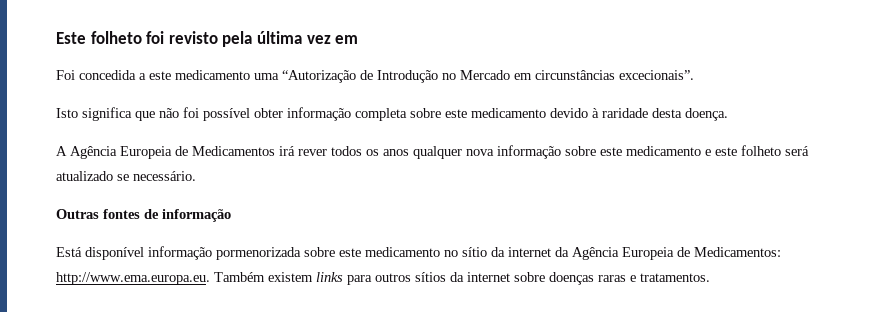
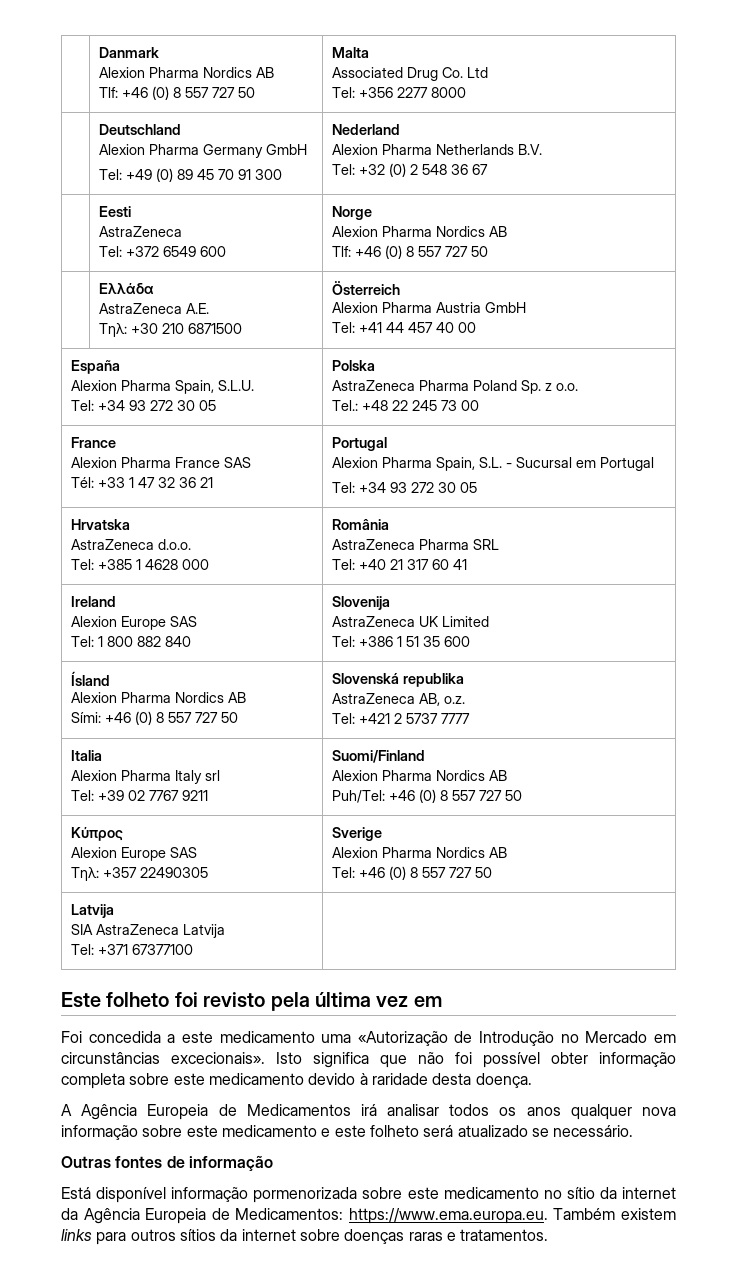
+ | Danmark
+ Alexion Pharma Nordics AB
+ Tlf: +46 (0) 8 557 727 50 | Malta
+ Associated Drug Co. Ltd
+ Tel: +356 2277 8000
+ | Deutschland
+ Alexion Pharma Germany GmbH
+ Tel: +49 (0) 89 45 70 91 300 | Nederland
+ Alexion Pharma Netherlands B.V.
+ Tel: +32 (0) 2 548 36 67
+ | Eesti
+ AstraZeneca
+ Tel: +372 6549 600 | Norge
+ Alexion Pharma Nordics AB
+ Tlf: +46 (0) 8 557 727 50
+ | Ελλάδα
+ AstraZeneca A.E.
+ Τηλ: +30 210 6871500 | Österreich
+ Alexion Pharma Austria GmbH
+ Tel: +41 44 457 40 00
+ España
+ Alexion Pharma Spain, S.L.U.
+ Tel: +34 93 272 30 05 | Polska
+ AstraZeneca Pharma Poland Sp. z o.o.
+ Tel.: +48 22 245 73 00
+ France
+ Alexion Pharma France SAS
+ Tél: +33 1 47 32 36 21 | Portugal
+ Alexion Pharma Spain, S.L. - Sucursal em Portugal
+ Tel: +34 93 272 30 05
+ Hrvatska
+ AstraZeneca d.o.o.
+ Tel: +385 1 4628 000 | România
+ AstraZeneca Pharma SRL
+ Tel: +40 21 317 60 41
+ Ireland
+ Alexion Europe SAS
+ Tel: 1 800 882 840 | Slovenija
+ AstraZeneca UK Limited
+ Tel: +386 1 51 35 600
+ Ísland
+ Alexion Pharma Nordics AB
+ Sími: +46 (0) 8 557 727 50 | Slovenská republika
+ AstraZeneca AB, o.z.
+ Tel: +421 2 5737 7777
+ Italia
+ Alexion Pharma Italy srl
+ Tel: +39 02 7767 9211 | Suomi/Finland
+ Alexion Pharma Nordics AB
+ Puh/Tel: +46 (0) 8 557 727 50
+ Κύπρος
+ Alexion Europe SAS
+ Τηλ: +357 22490305 | Sverige
+ Alexion Pharma Nordics AB
+ Tel: +46 (0) 8 557 727 50
+ Latvija
+ SIA AstraZeneca Latvija
+ Tel: +371 67377100 |
- Foi concedida a este medicamento uma “Autorização de Introdução no Mercado em circunstâncias excecionais”.
- Isto significa que não foi possível obter informação completa sobre este medicamento devido à raridade desta doença.
+ Foi concedida a este medicamento uma «Autorização de Introdução no Mercado em circunstâncias excecionais». Isto significa que não foi possível obter informação completa sobre este medicamento devido à raridade desta doença.
- A Agência Europeia de Medicamentos irá rever todos os anos qualquer nova informação sobre este medicamento e este folheto será atualizado se necessário.
+ A Agência Europeia de Medicamentos irá analisar todos os anos qualquer nova informação sobre este medicamento e este folheto será atualizado se necessário.
- Está disponível informação pormenorizada sobre este medicamento no sítio da internet da Agência Europeia de Medicamentos: http://www.ema.europa.eu. Também existem links para outros sítios da internet sobre doenças raras e tratamentos.
+ Está disponível informação pormenorizada sobre este medicamento no sítio da internet da Agência Europeia de Medicamentos: https://www.ema.europa.eu. Também existem links para outros sítios da internet sobre doenças raras e tratamentos.

